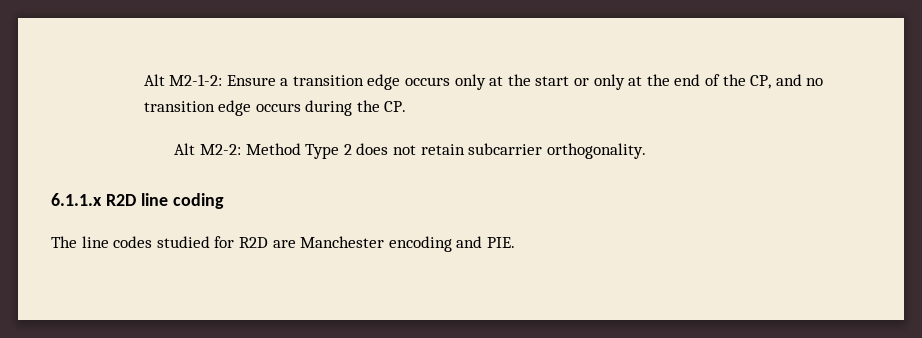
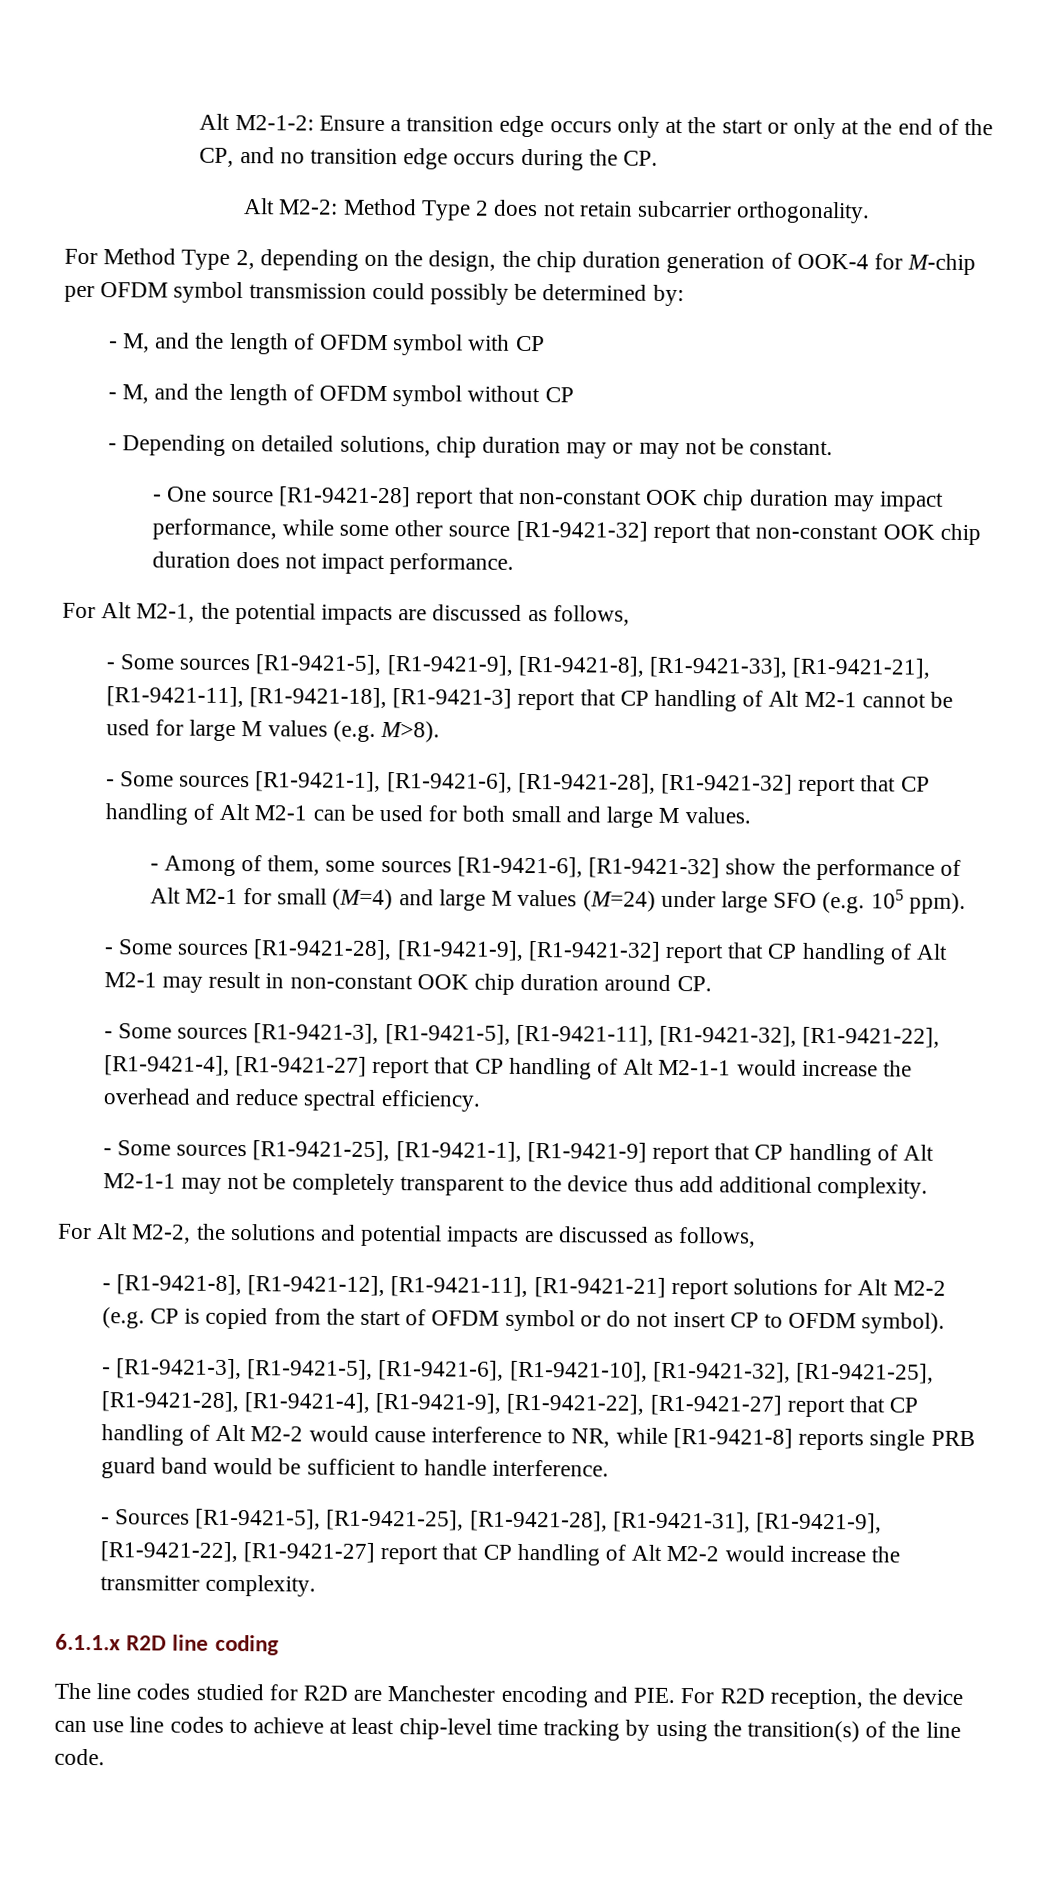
+ For Method Type 2, depending on the design, the chip duration generation of OOK-4 for M-chip per OFDM symbol transmission could possibly be determined by:
+ - M, and the length of OFDM symbol with CP
+ - M, and the length of OFDM symbol without CP
+ - Depending on detailed solutions, chip duration may or may not be constant.
+ - One source [R1-9421-28] report that non-constant OOK chip duration may impact performance, while some other source [R1-9421-32] report that non-constant OOK chip duration does not impact performance.
+ For Alt M2-1, the potential impacts are discussed as follows,
+ - Some sources [R1-9421-5], [R1-9421-9], [R1-9421-8], [R1-9421-33], [R1-9421-21], [R1-9421-11], [R1-9421-18], [R1-9421-3] report that CP handling of Alt M2-1 cannot be used for large M values (e.g. M>8).
+ - Some sources [R1-9421-1], [R1-9421-6], [R1-9421-28], [R1-9421-32] report that CP handling of Alt M2-1 can be used for both small and large M values.
+ - Among of them, some sources [R1-9421-6], [R1-9421-32] show the performance of Alt M2-1 for small (M=4) and large M values (M=24) under large SFO (e.g. 105 ppm).
+ - Some sources [R1-9421-28], [R1-9421-9], [R1-9421-32] report that CP handling of Alt M2-1 may result in non-constant OOK chip duration around CP.
+ - Some sources [R1-9421-3], [R1-9421-5], [R1-9421-11], [R1-9421-32], [R1-9421-22], [R1-9421-4], [R1-9421-27] report that CP handling of Alt M2-1-1 would increase the overhead and reduce spectral efficiency.
+ - Some sources [R1-9421-25], [R1-9421-1], [R1-9421-9] report that CP handling of Alt M2-1-1 may not be completely transparent to the device thus add additional complexity.
+ For Alt M2-2, the solutions and potential impacts are discussed as follows,
+ - [R1-9421-8], [R1-9421-12], [R1-9421-11], [R1-9421-21] report solutions for Alt M2-2 (e.g. CP is copied from the start of OFDM symbol or do not insert CP to OFDM symbol).
+ - [R1-9421-3], [R1-9421-5], [R1-9421-6], [R1-9421-10], [R1-9421-32], [R1-9421-25], [R1-9421-28], [R1-9421-4], [R1-9421-9], [R1-9421-22], [R1-9421-27] report that CP handling of Alt M2-2 would cause interference to NR, while [R1-9421-8] reports single PRB guard band would be sufficient to handle interference.
+ - Sources [R1-9421-5], [R1-9421-25], [R1-9421-28], [R1-9421-31], [R1-9421-9], [R1-9421-22], [R1-9421-27] report that CP handling of Alt M2-2 would increase the transmitter complexity.
- The line codes studied for R2D are Manchester encoding and PIE.
+ The line codes studied for R2D are Manchester encoding and PIE. For R2D reception, the device can use line codes to achieve at least chip-level time tracking by using the transition(s) of the line code.

